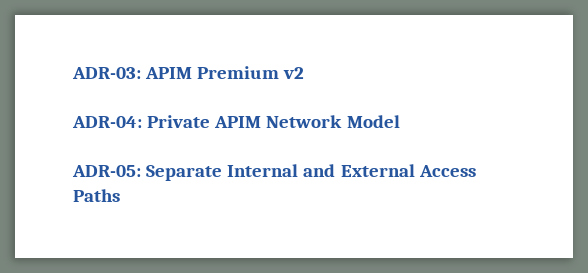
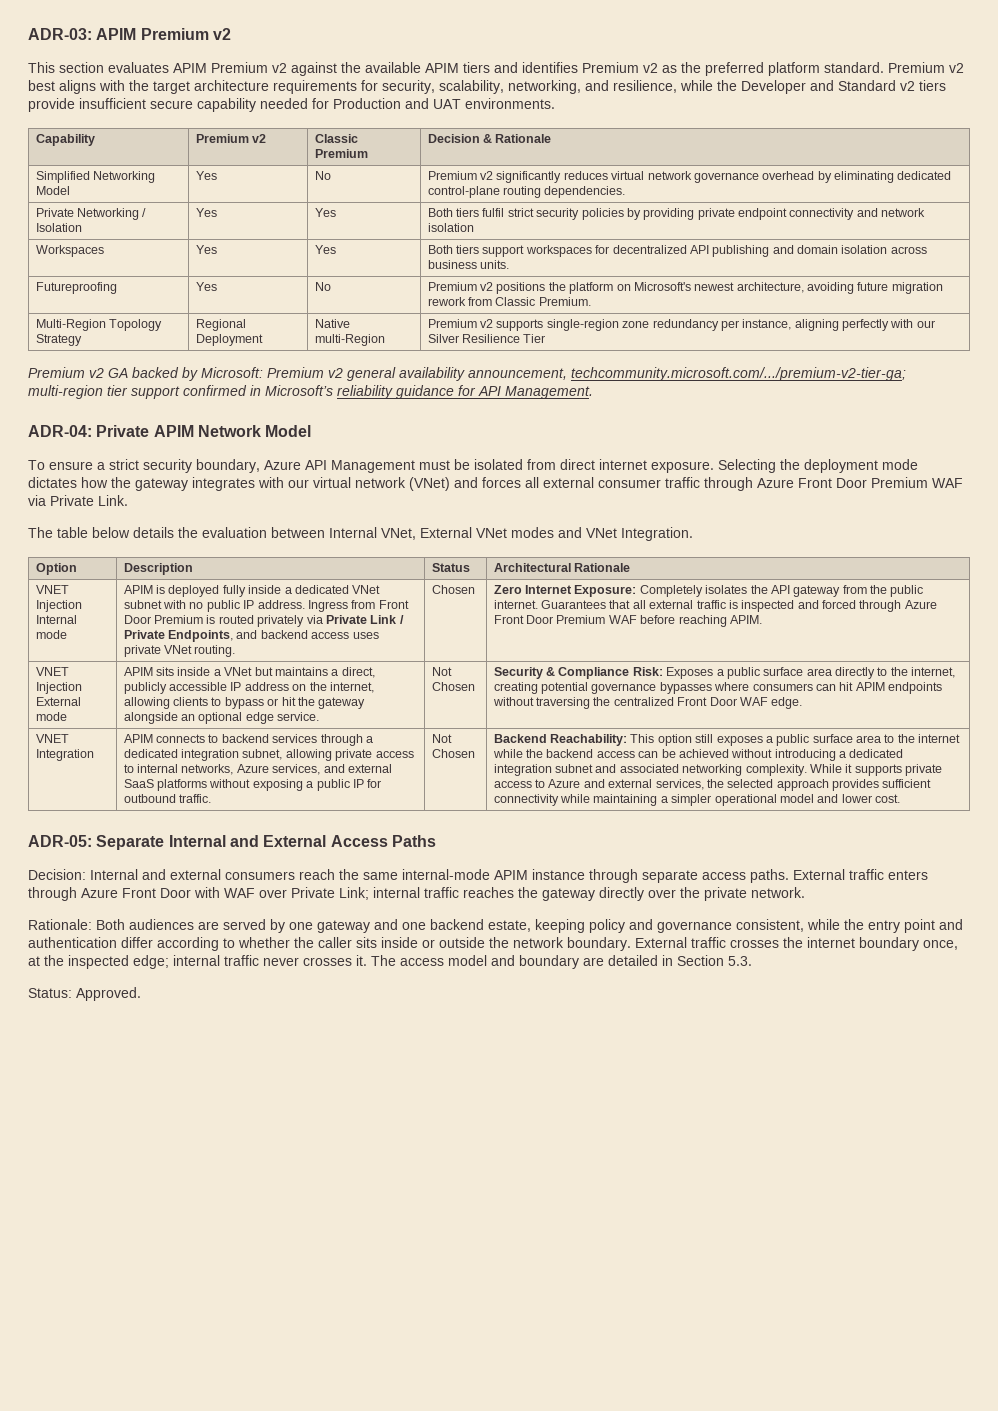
+ This section evaluates APIM Premium v2 against the available APIM tiers and identifies Premium v2 as the preferred platform standard. Premium v2 best aligns with the target architecture requirements for security, scalability, networking, and resilience, while the Developer and Standard v2 tiers provide insufficient secure capability needed for Production and UAT environments.
+ Capability | Premium v2 | Classic Premium | Decision & Rationale
+ Simplified Networking Model | Yes | No | Premium v2 significantly reduces virtual network governance overhead by eliminating dedicated control-plane routing dependencies.
+ Private Networking / Isolation | Yes | Yes | Both tiers fulfil strict security policies by providing private endpoint connectivity and network isolation
+ Workspaces | Yes | Yes | Both tiers support workspaces for decentralized API publishing and domain isolation across business units.
+ Futureproofing | Yes | No | Premium v2 positions the platform on Microsoft's newest architecture, avoiding future migration rework from Classic Premium.
+ Multi-Region Topology Strategy | Regional Deployment | Native multi-Region | Premium v2 supports single-region zone redundancy per instance, aligning perfectly with our Silver Resilience Tier
+ Premium v2 GA backed by Microsoft: Premium v2 general availability announcement, techcommunity.microsoft.com/.../premium-v2-tier-ga; multi-region tier support confirmed in Microsoft’s reliability guidance for API Management.
+ To ensure a strict security boundary, Azure API Management must be isolated from direct internet exposure. Selecting the deployment mode dictates how the gateway integrates with our virtual network (VNet) and forces all external consumer traffic through Azure Front Door Premium WAF via Private Link.
+ The table below details the evaluation between Internal VNet, External VNet modes and VNet Integration.
+ Option | Description | Status | Architectural Rationale
+ VNET Injection Internal mode | APIM is deployed fully inside a dedicated VNet subnet with no public IP address. Ingress from Front Door Premium is routed privately via Private Link / Private Endpoints, and backend access uses private VNet routing. | Chosen | Zero Internet Exposure: Completely isolates the API gateway from the public internet. Guarantees that all external traffic is inspected and forced through Azure Front Door Premium WAF before reaching APIM.
+ VNET Injection External mode | APIM sits inside a VNet but maintains a direct, publicly accessible IP address on the internet, allowing clients to bypass or hit the gateway alongside an optional edge service. | Not Chosen | Security & Compliance Risk: Exposes a public surface area directly to the internet, creating potential governance bypasses where consumers can hit APIM endpoints without traversing the centralized Front Door WAF edge.
+ VNET Integration | APIM connects to backend services through a dedicated integration subnet, allowing private access to internal networks, Azure services, and external SaaS platforms without exposing a public IP for outbound traffic. | Not Chosen | Backend Reachability: This option still exposes a public surface area to the internet while the backend access can be achieved without introducing a dedicated integration subnet and associated networking complexity. While it supports private access to Azure and external services, the selected approach provides sufficient connectivity while maintaining a simpler operational model and lower cost.
+ Decision: Internal and external consumers reach the same internal-mode APIM instance through separate access paths. External traffic enters through Azure Front Door with WAF over Private Link; internal traffic reaches the gateway directly over the private network.
+ Rationale: Both audiences are served by one gateway and one backend estate, keeping policy and governance consistent, while the entry point and authentication differ according to whether the caller sits inside or outside the network boundary. External traffic crosses the internet boundary once, at the inspected edge; internal traffic never crosses it. The access model and boundary are detailed in Section 5.3.
+ Status: Approved.

